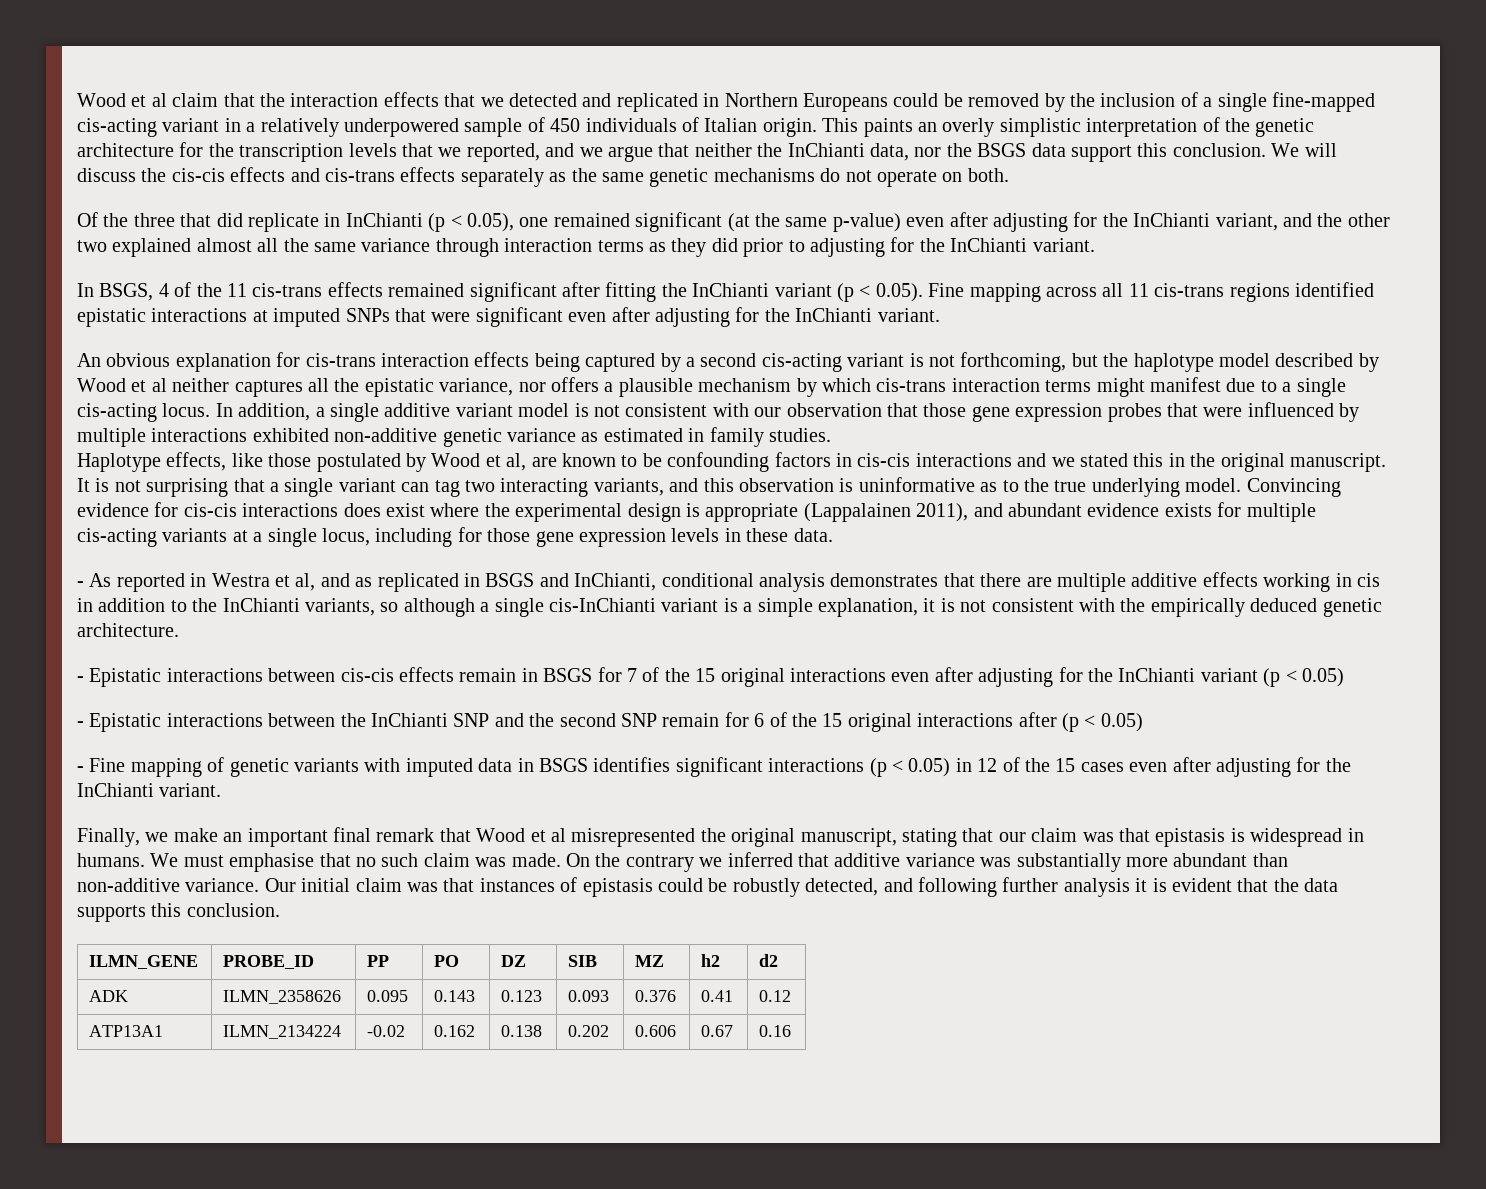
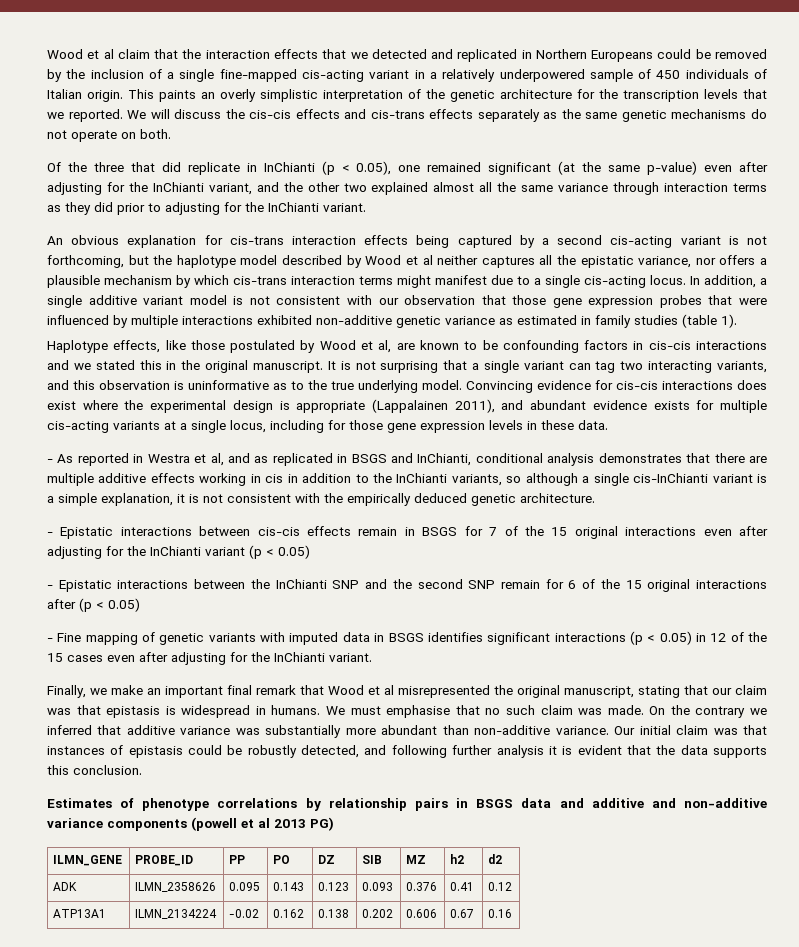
- This paints an overly simplistic interpretation of the genetic architecture for the transcription levels that we reported, and we argue that neither the InChianti data, nor the BSGS data support this conclusion.
+ This paints an overly simplistic interpretation of the genetic architecture for the transcription levels that we reported.
- In BSGS, 4 of the 11 cis-trans effects remained significant after fitting the InChianti variant (p < 0.05). Fine mapping across all 11 cis-trans regions identified epistatic interactions at imputed SNPs that were significant even after adjusting for the InChianti variant.
- In addition, a single additive variant model is not consistent with our observation that those gene expression probes that were influenced by multiple interactions exhibited non-additive genetic variance as estimated in family studies.
+ In addition, a single additive variant model is not consistent with our observation that those gene expression probes that were influenced by multiple interactions exhibited non-additive genetic variance as estimated in family studies (table 1).
+ Estimates of phenotype correlations by relationship pairs in BSGS data and additive and non-additive variance components (powell et al 2013 PG)

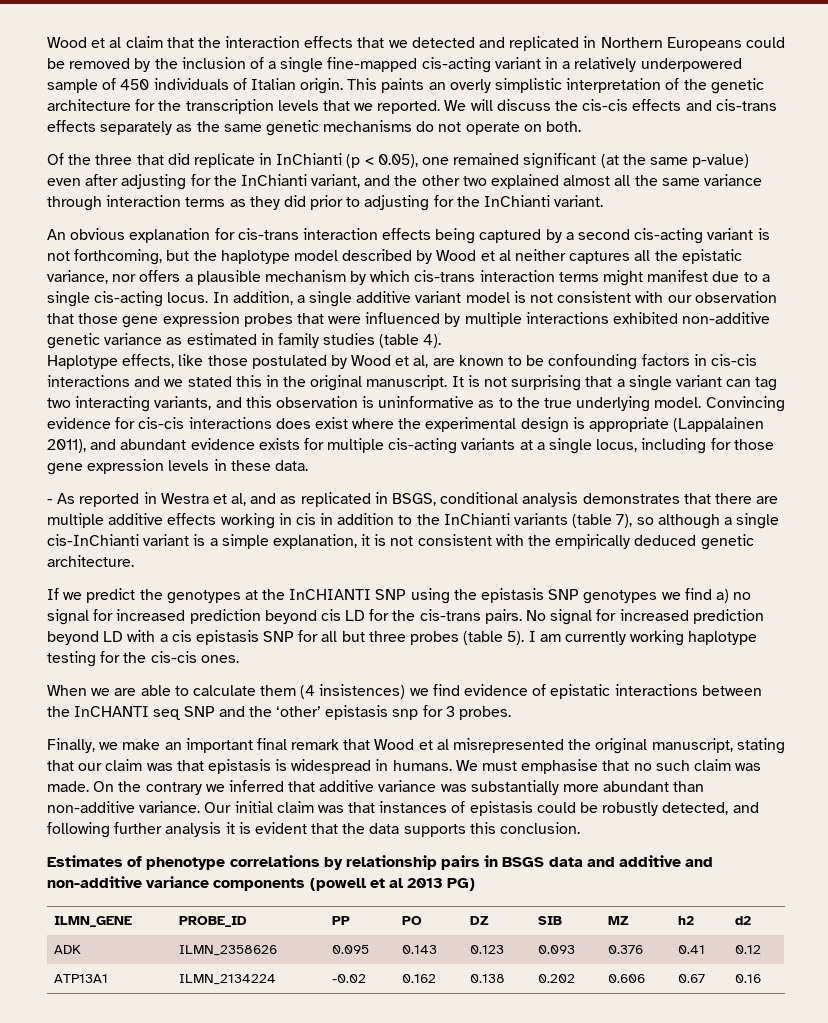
- In addition, a single additive variant model is not consistent with our observation that those gene expression probes that were influenced by multiple interactions exhibited non-additive genetic variance as estimated in family studies (table 1).
+ In addition, a single additive variant model is not consistent with our observation that those gene expression probes that were influenced by multiple interactions exhibited non-additive genetic variance as estimated in family studies (table 4).
- - As reported in Westra et al, and as replicated in BSGS and InChianti, conditional analysis demonstrates that there are multiple additive effects working in cis in addition to the InChianti variants, so although a single cis-InChianti variant is a simple explanation, it is not consistent with the empirically deduced genetic architecture.
+ - As reported in Westra et al, and as replicated in BSGS, conditional analysis demonstrates that there are multiple additive effects working in cis in addition to the InChianti variants (table 7), so although a single cis-InChianti variant is a simple explanation, it is not consistent with the empirically deduced genetic architecture.
- - Epistatic interactions between cis-cis effects remain in BSGS for 7 of the 15 original interactions even after adjusting for the InChianti variant (p < 0.05)
- - Epistatic interactions between the InChianti SNP and the second SNP remain for 6 of the 15 original interactions after (p < 0.05)
- - Fine mapping of genetic variants with imputed data in BSGS identifies significant interactions (p < 0.05) in 12 of the 15 cases even after adjusting for the InChianti variant.
+ If we predict the genotypes at the InCHIANTI SNP using the epistasis SNP genotypes we find a) no signal for increased prediction beyond cis LD for the cis-trans pairs. No signal for increased prediction beyond LD with a cis epistasis SNP for all but three probes (table 5). I am currently working haplotype testing for the cis-cis ones.
+ When we are able to calculate them (4 insistences) we find evidence of epistatic interactions between the InCHANTI seq SNP and the ‘other’ epistasis snp for 3 probes.

